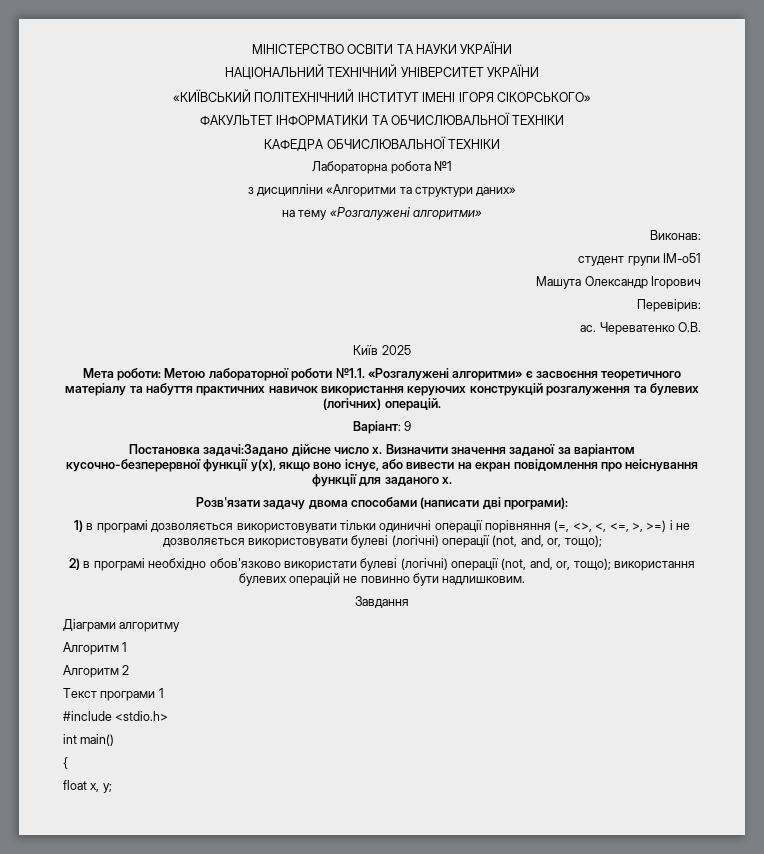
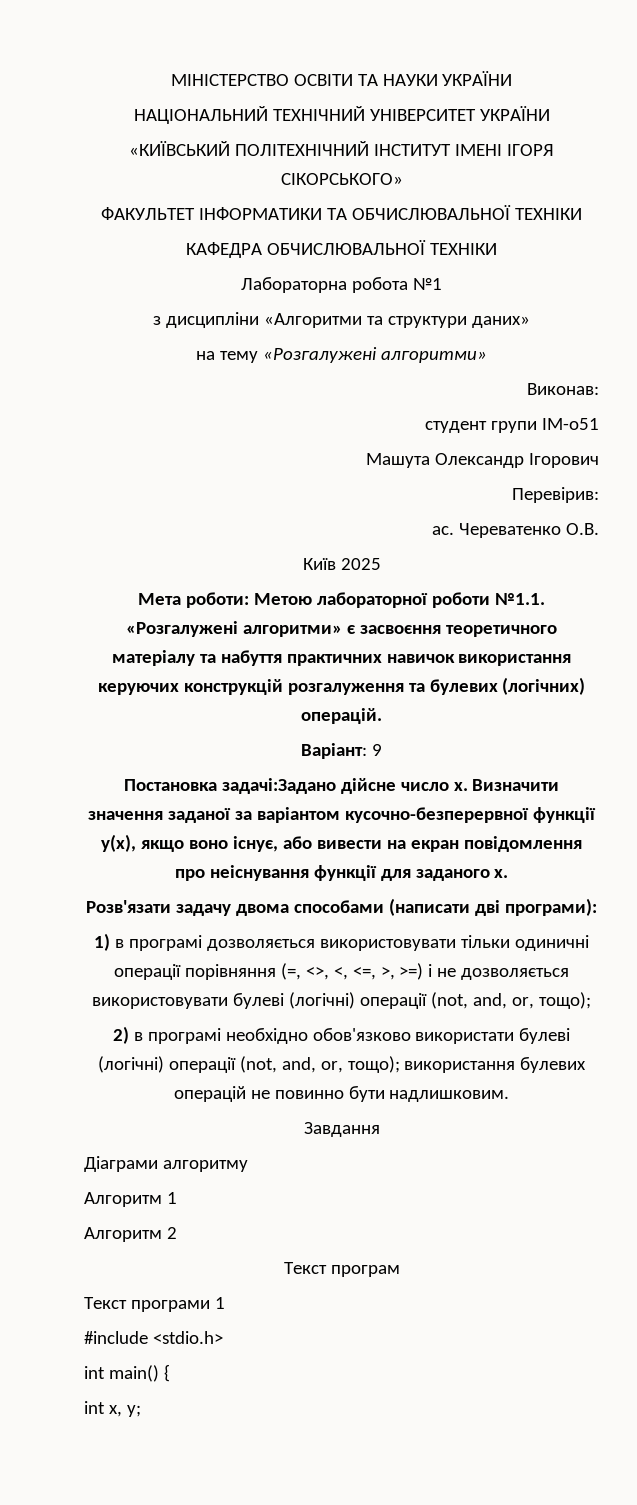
+ Текст програм
- int main()
- {
+ int main() {
- float x, y;
+ int x, y;

